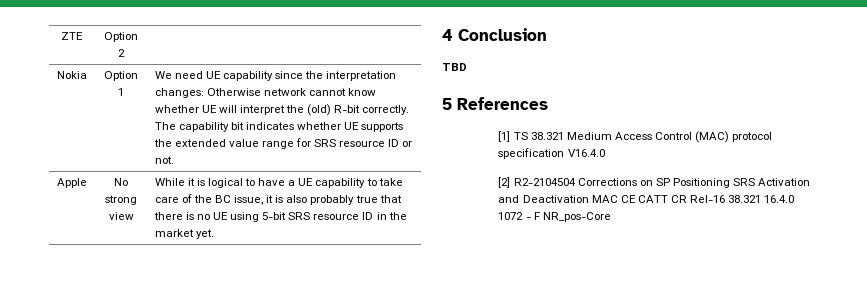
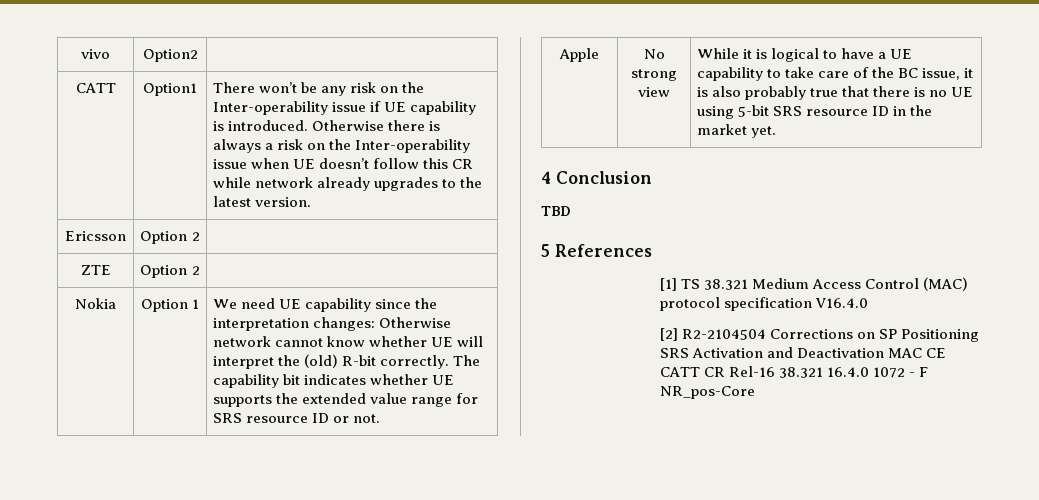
+ vivo | Option2 |
+ CATT | Option1 | There won’t be any risk on the Inter-operability issue if UE capability is introduced. Otherwise there is always a risk on the Inter-operability issue when UE doesn’t follow this CR while network already upgrades to the latest version.
+ Ericsson | Option 2 |

